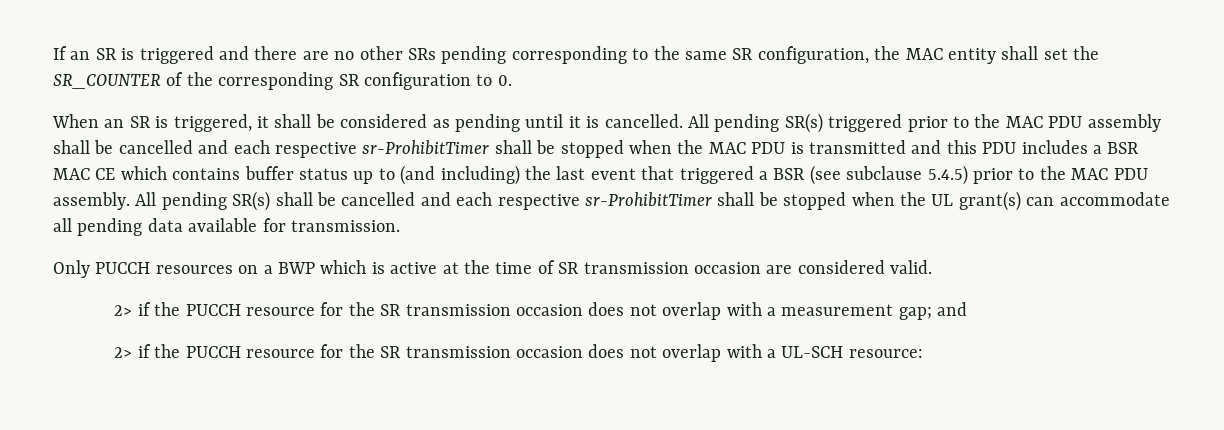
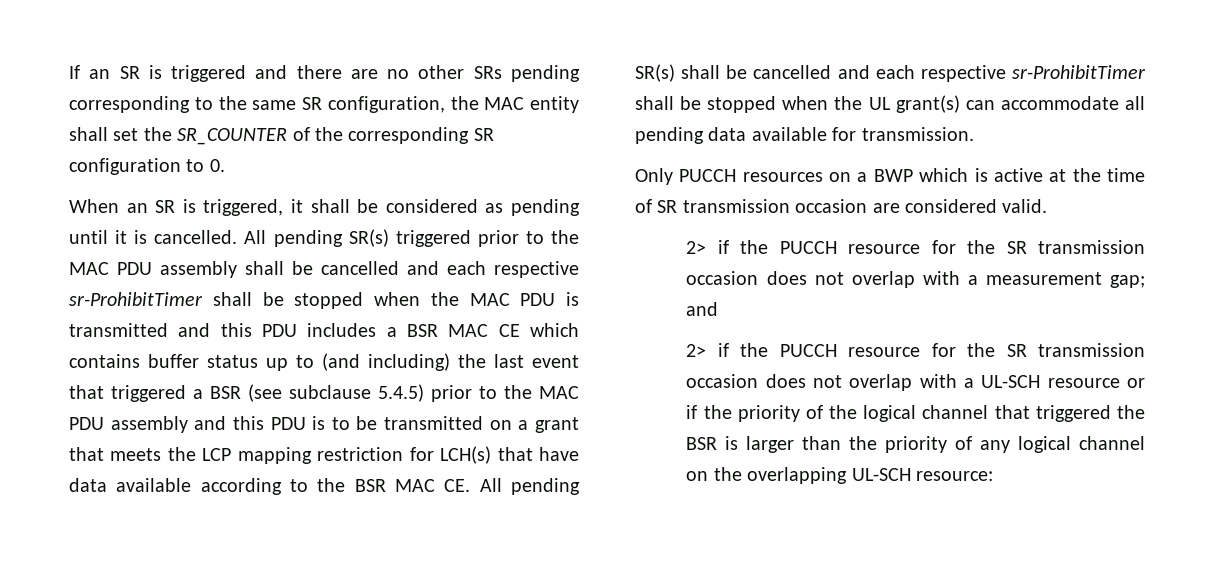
- All pending SR(s) triggered prior to the MAC PDU assembly shall be cancelled and each respective sr-ProhibitTimer shall be stopped when the MAC PDU is transmitted and this PDU includes a BSR MAC CE which contains buffer status up to (and including) the last event that triggered a BSR (see subclause 5.4.5) prior to the MAC PDU assembly. All pending SR(s) shall be cancelled and each respective sr-ProhibitTimer shall be stopped when the UL grant(s) can accommodate all pending data available for transmission.
+ All pending SR(s) triggered prior to the MAC PDU assembly shall be cancelled and each respective sr-ProhibitTimer shall be stopped when the MAC PDU is transmitted and this PDU includes a BSR MAC CE which contains buffer status up to (and including) the last event that triggered a BSR (see subclause 5.4.5) prior to the MAC PDU assembly and this PDU is to be transmitted on a grant that meets the LCP mapping restriction for LCH(s) that have data available according to the BSR MAC CE. All pending SR(s) shall be cancelled and each respective sr-ProhibitTimer shall be stopped when the UL grant(s) can accommodate all pending data available for transmission.
- 2> if the PUCCH resource for the SR transmission occasion does not overlap with a UL-SCH resource:
+ 2> if the PUCCH resource for the SR transmission occasion does not overlap with a UL-SCH resource or if the priority of the logical channel that triggered the BSR is larger than the priority of any logical channel on the overlapping UL-SCH resource:

